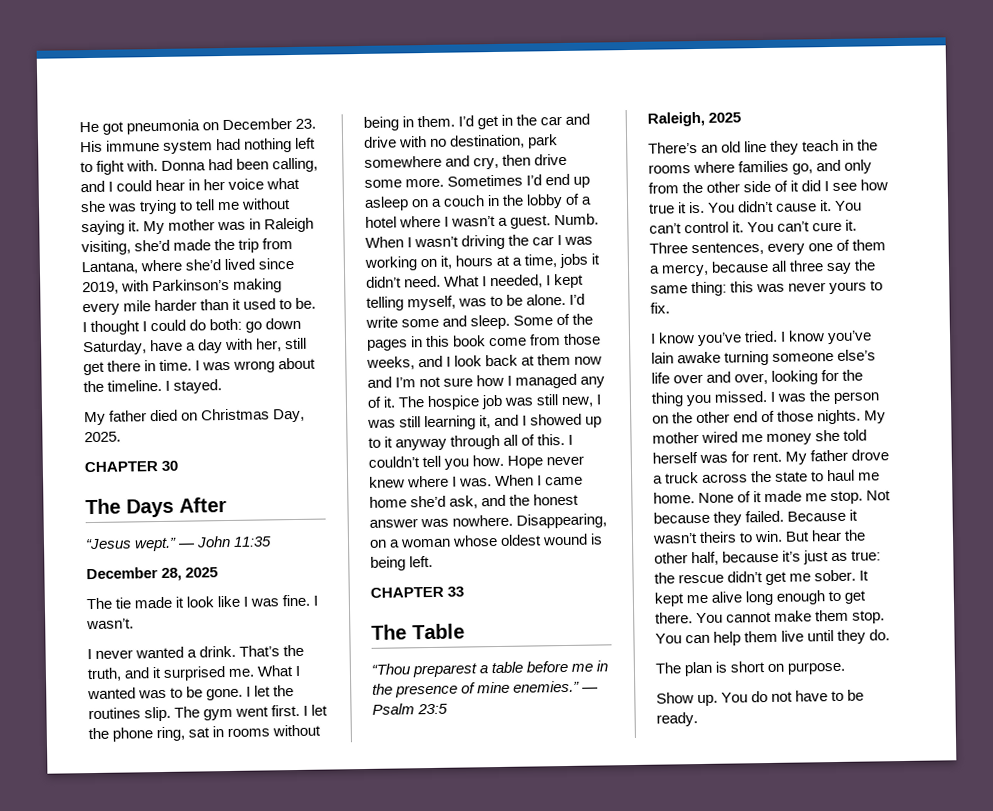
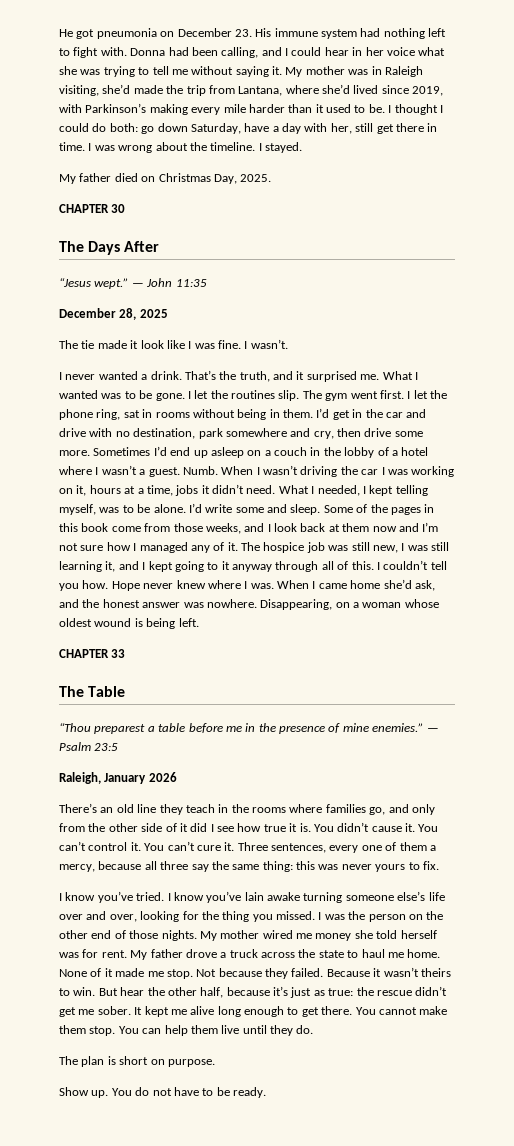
- The hospice job was still new, I was still learning it, and I showed up to it anyway through all of this.
+ The hospice job was still new, I was still learning it, and I kept going to it anyway through all of this.
- Raleigh, 2025
+ Raleigh, January 2026

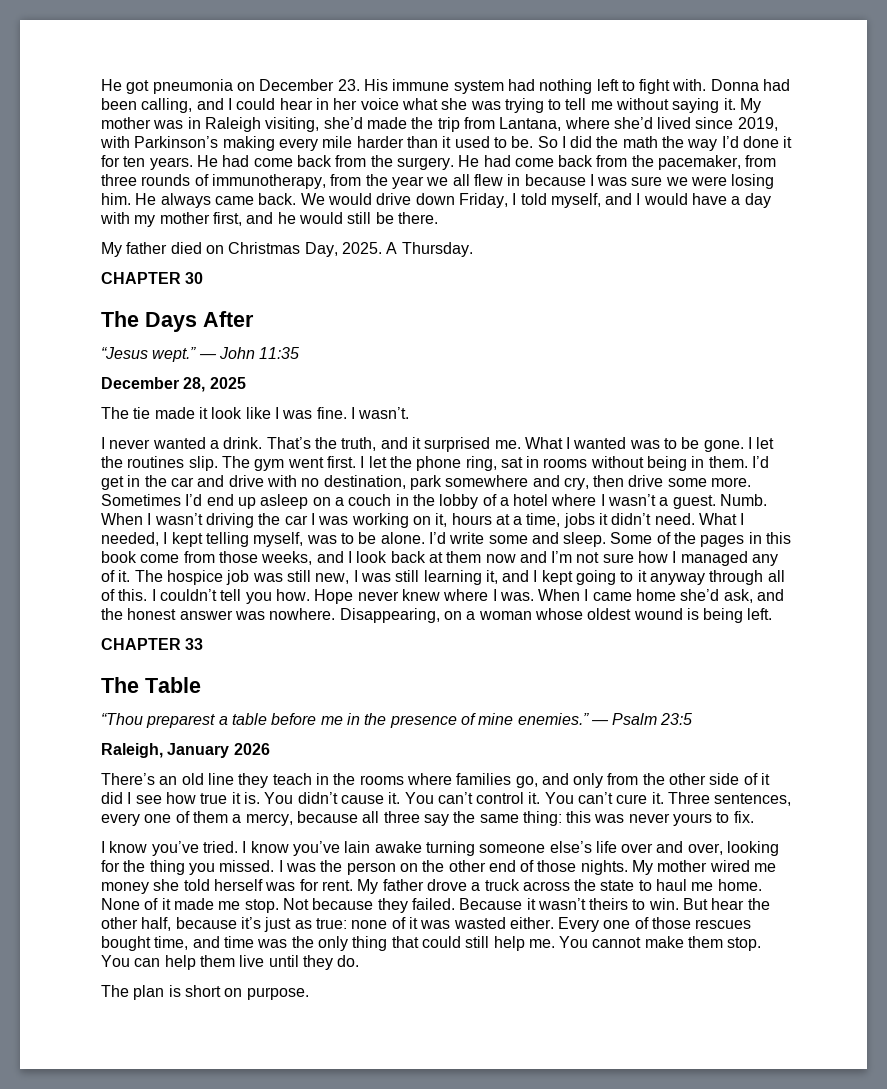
- I thought I could do both: go down Saturday, have a day with her, still get there in time. I was wrong about the timeline. I stayed.
+ So I did the math the way I’d done it for ten years. He had come back from the surgery. He had come back from the pacemaker, from three rounds of immunotherapy, from the year we all flew in because I was sure we were losing him. He always came back. We would drive down Friday, I told myself, and I would have a day with my mother first, and he would still be there.
+ A Thursday.
- But hear the other half, because it’s just as true: the rescue didn’t get me sober. It kept me alive long enough to get there.
+ But hear the other half, because it’s just as true: none of it was wasted either. Every one of those rescues bought time, and time was the only thing that could still help me.
- Show up. You do not have to be ready.

